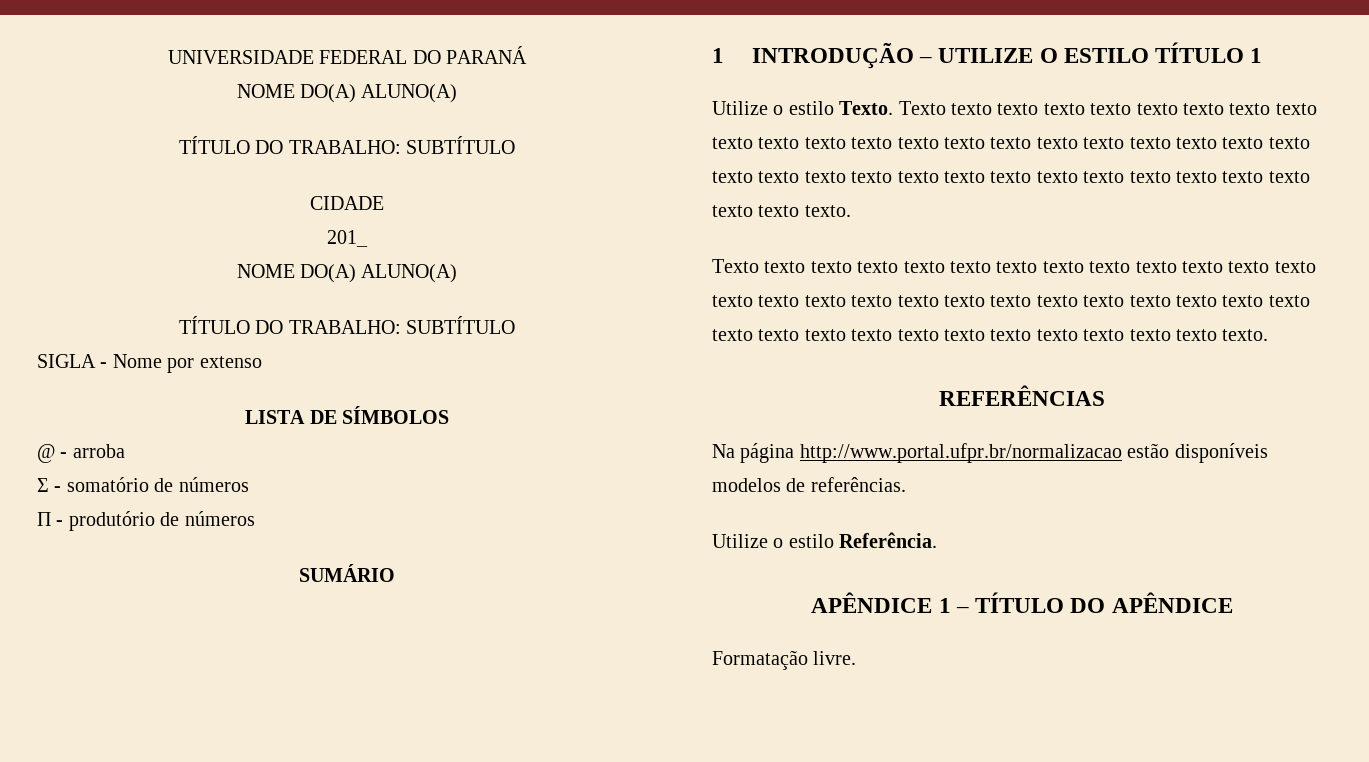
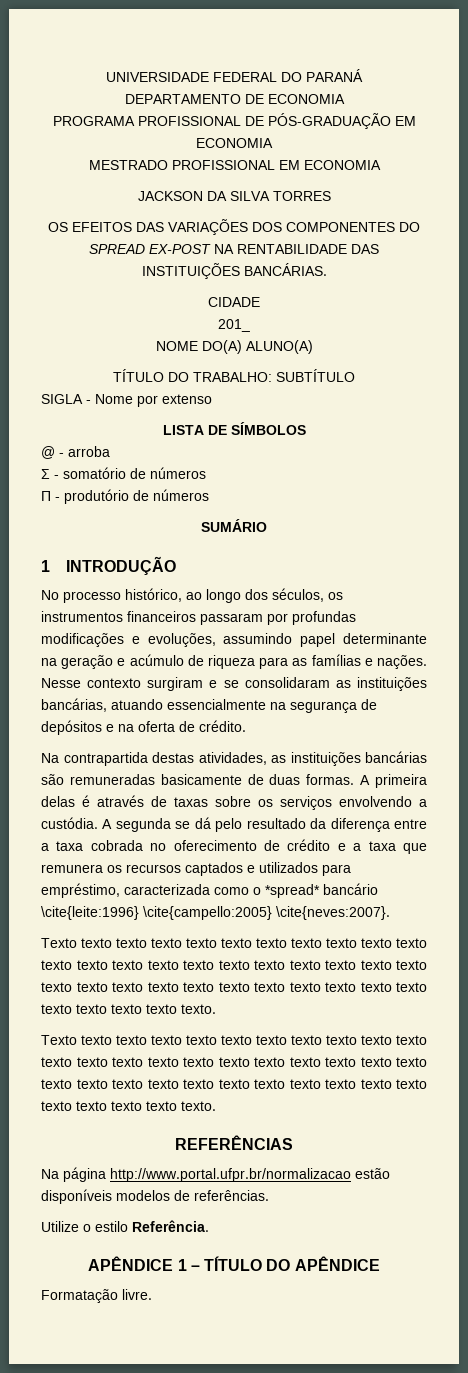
  UNIVERSIDADE FEDERAL DO PARANÁ
- NOME DO(A) ALUNO(A)
- TÍTULO DO TRABALHO: SUBTÍTULO
+ DEPARTAMENTO DE ECONOMIA
+ PROGRAMA PROFISSIONAL DE PÓS-GRADUAÇÃO EM ECONOMIA
+ MESTRADO PROFISSIONAL EM ECONOMIA
+ JACKSON DA SILVA TORRES
+ OS EFEITOS DAS VARIAÇÕES DOS COMPONENTES DO SPREAD EX-POST NA RENTABILIDADE DAS INSTITUIÇÕES BANCÁRIAS.
- 1 INTRODUÇÃO – UTILIZE O ESTILO TÍTULO 1
- Utilize o estilo Texto. Texto texto texto texto texto texto texto texto texto texto texto texto texto texto texto texto texto texto texto texto texto texto texto texto texto texto texto texto texto texto texto texto texto texto texto texto texto texto.
+ 1 INTRODUÇÃO
+ No processo histórico, ao longo dos séculos, os instrumentos financeiros passaram por profundas modificações e evoluções, assumindo papel determinante na geração e acúmulo de riqueza para as famílias e nações. Nesse contexto surgiram e se consolidaram as instituições bancárias, atuando essencialmente na segurança de depósitos e na oferta de crédito.
+ Na contrapartida destas atividades, as instituições bancárias são remuneradas basicamente de duas formas. A primeira delas é através de taxas sobre os serviços envolvendo a custódia. A segunda se dá pelo resultado da diferença entre a taxa cobrada no oferecimento de crédito e a taxa que remunera os recursos captados e utilizados para empréstimo, caracterizada como o *spread* bancário \cite{leite:1996} \cite{campello:2005} \cite{neves:2007}.
+ Texto texto texto texto texto texto texto texto texto texto texto texto texto texto texto texto texto texto texto texto texto texto texto texto texto texto texto texto texto texto texto texto texto texto texto texto texto texto.

